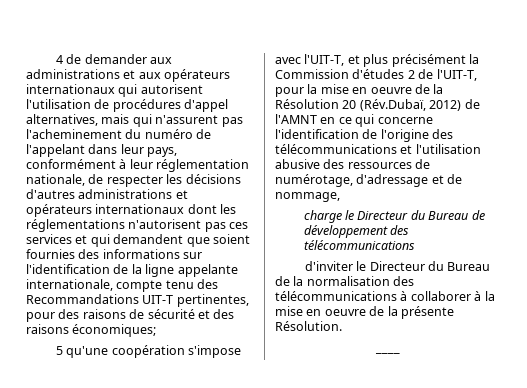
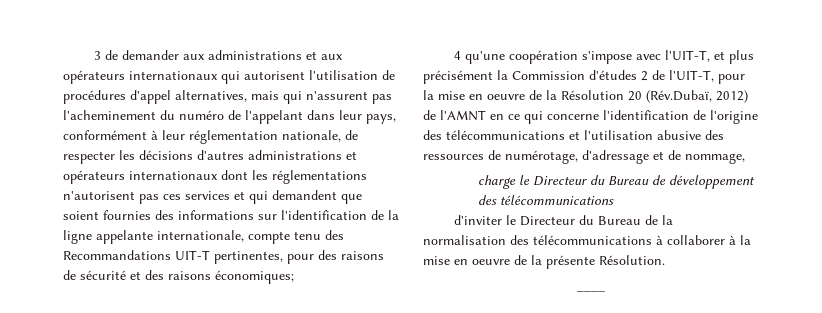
- 4 de demander aux administrations et aux opérateurs internationaux qui autorisent l'utilisation de procédures d'appel alternatives, mais qui n'assurent pas l'acheminement du numéro de l'appelant dans leur pays, conformément à leur réglementation nationale, de respecter les décisions d'autres administrations et opérateurs internationaux dont les réglementations n'autorisent pas ces services et qui demandent que soient fournies des informations sur l'identification de la ligne appelante internationale, compte tenu des Recommandations UIT-T pertinentes, pour des raisons de sécurité et des raisons économiques;
+ 3 de demander aux administrations et aux opérateurs internationaux qui autorisent l'utilisation de procédures d'appel alternatives, mais qui n'assurent pas l'acheminement du numéro de l'appelant dans leur pays, conformément à leur réglementation nationale, de respecter les décisions d'autres administrations et opérateurs internationaux dont les réglementations n'autorisent pas ces services et qui demandent que soient fournies des informations sur l'identification de la ligne appelante internationale, compte tenu des Recommandations UIT-T pertinentes, pour des raisons de sécurité et des raisons économiques;
- 5 qu'une coopération s'impose avec l'UIT-T, et plus précisément la Commission d'études 2 de l'UIT-T, pour la mise en oeuvre de la Résolution 20 (Rév.Dubaï, 2012) de l'AMNT en ce qui concerne l'identification de l'origine des télécommunications et l'utilisation abusive des ressources de numérotage, d'adressage et de nommage,
+ 4 qu'une coopération s'impose avec l'UIT-T, et plus précisément la Commission d'études 2 de l'UIT-T, pour la mise en oeuvre de la Résolution 20 (Rév.Dubaï, 2012) de l'AMNT en ce qui concerne l'identification de l'origine des télécommunications et l'utilisation abusive des ressources de numérotage, d'adressage et de nommage,

